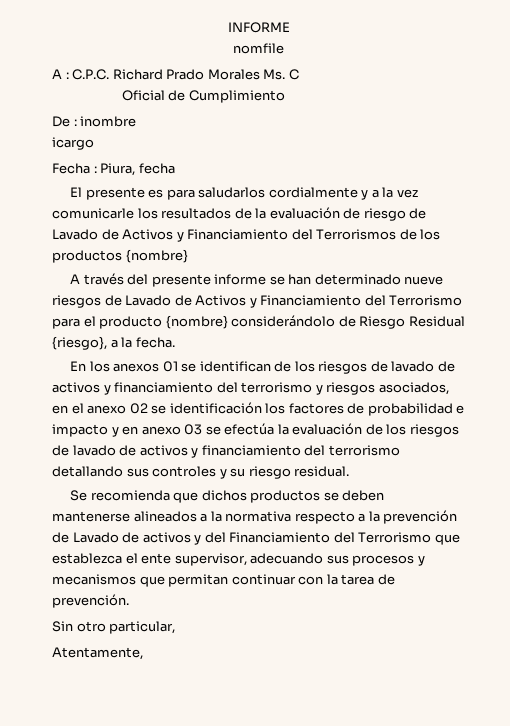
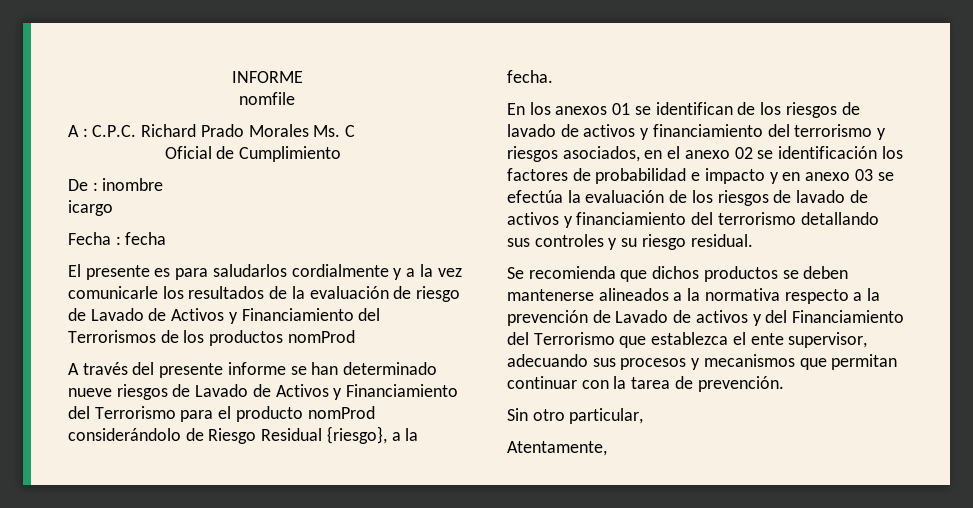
- Fecha : Piura, fecha
+ Fecha : fecha
- El presente es para saludarlos cordialmente y a la vez comunicarle los resultados de la evaluación de riesgo de Lavado de Activos y Financiamiento del Terrorismos de los productos {nombre}
+ El presente es para saludarlos cordialmente y a la vez comunicarle los resultados de la evaluación de riesgo de Lavado de Activos y Financiamiento del Terrorismos de los productos nomProd
- A través del presente informe se han determinado nueve riesgos de Lavado de Activos y Financiamiento del Terrorismo para el producto {nombre} considerándolo de Riesgo Residual {riesgo}, a la fecha.
+ A través del presente informe se han determinado nueve riesgos de Lavado de Activos y Financiamiento del Terrorismo para el producto nomProd considerándolo de Riesgo Residual {riesgo}, a la fecha.

